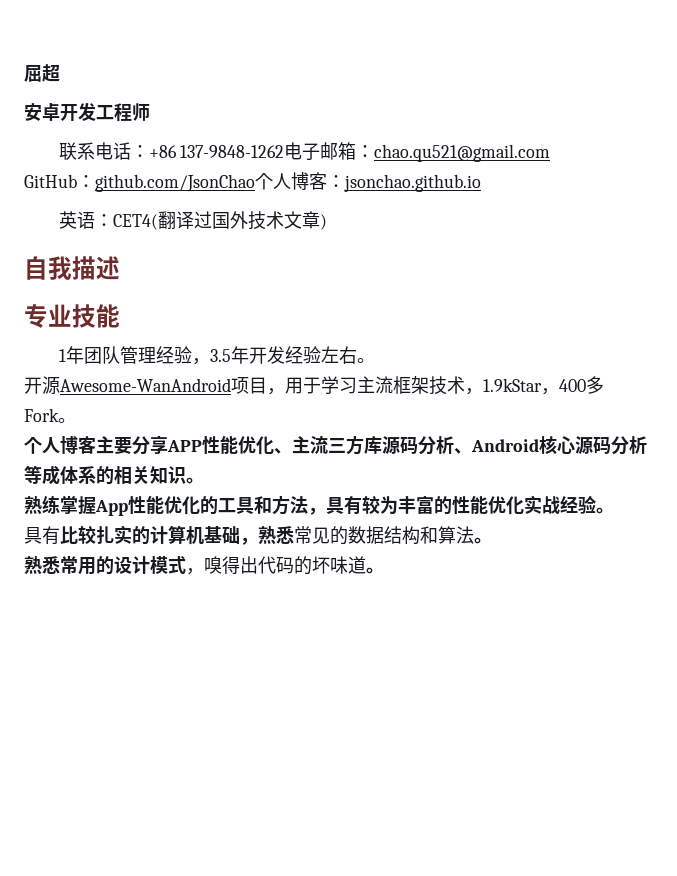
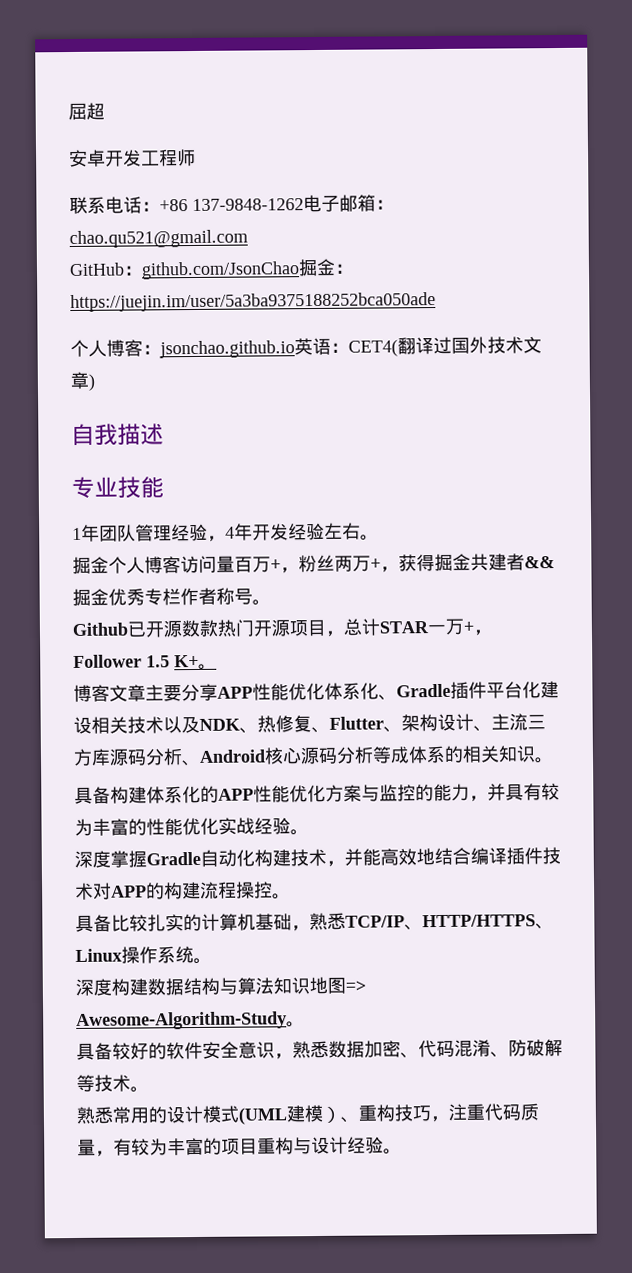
- GitHub：github.com/JsonChao个人博客：jsonchao.github.io
- 英语：CET4(翻译过国外技术文章)
+ GitHub：github.com/JsonChao掘金：https://juejin.im/user/5a3ba9375188252bca050ade
+ 个人博客：jsonchao.github.io英语：CET4(翻译过国外技术文章)
- 1年团队管理经验，3.5年开发经验左右。
+ 1年团队管理经验，4年开发经验左右。
- 开源Awesome-WanAndroid项目，用于学习主流框架技术，1.9kStar，400多Fork。
- 个人博客主要分享APP性能优化、主流三方库源码分析、Android核心源码分析等成体系的相关知识。
+ 掘金个人博客访问量百万+，粉丝两万+，获得掘金共建者&&掘金优秀专栏作者称号。
+ Github已开源数款热门开源项目，总计STAR一万+，Follower 1.5 K+。
+ 博客文章主要分享APP性能优化体系化、Gradle插件平台化建设相关技术以及NDK、热修复、Flutter、架构设计、主流三方库源码分析、Android核心源码分析等成体系的相关知识。
- 熟练掌握App性能优化的工具和方法，具有较为丰富的性能优化实战经验。
+ 具备构建体系化的APP性能优化方案与监控的能力，并具有较为丰富的性能优化实战经验。
- 具有比较扎实的计算机基础，熟悉常见的数据结构和算法。
+ 深度掌握Gradle自动化构建技术，并能高效地结合编译插件技术对APP的构建流程操控。
+ 具备比较扎实的计算机基础，熟悉TCP/IP、HTTP/HTTPS、Linux操作系统。
+ 深度构建数据结构与算法知识地图=> Awesome-Algorithm-Study。
+ 具备较好的软件安全意识，熟悉数据加密、代码混淆、防破解等技术。
- 熟悉常用的设计模式，嗅得出代码的坏味道。
+ 熟悉常用的设计模式(UML建模）、重构技巧，注重代码质量，有较为丰富的项目重构与设计经验。

